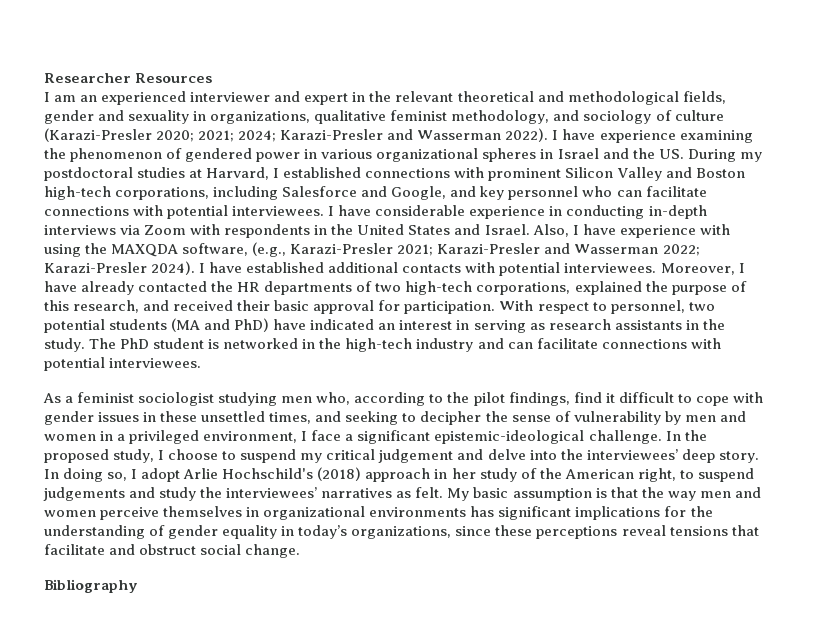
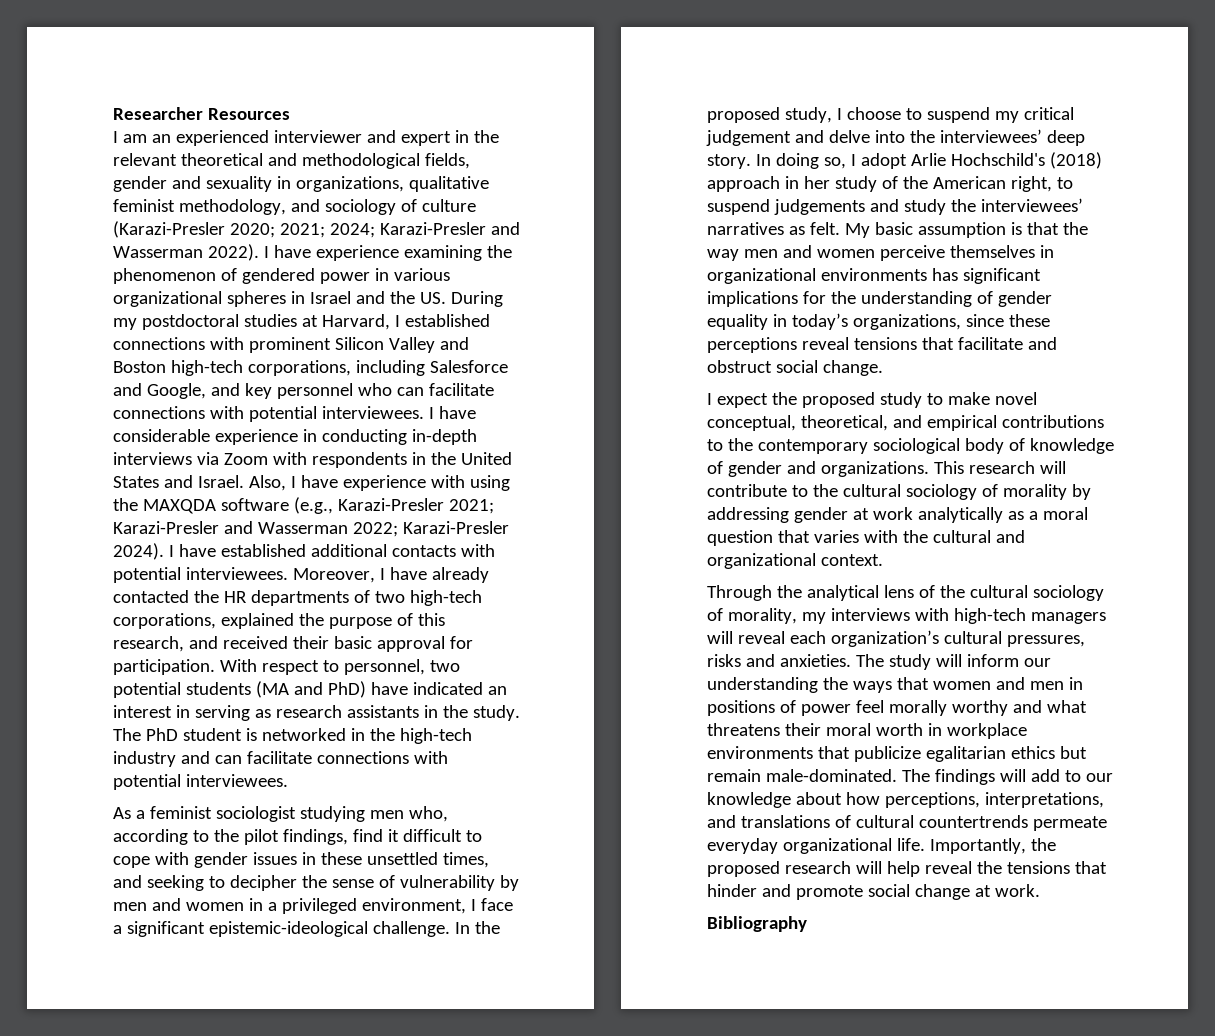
- Also, I have experience with using the MAXQDA software, (e.g., Karazi-Presler 2021; Karazi-Presler and Wasserman 2022; Karazi-Presler 2024).
+ Also, I have experience with using the MAXQDA software (e.g., Karazi-Presler 2021; Karazi-Presler and Wasserman 2022; Karazi-Presler 2024).
+ I expect the proposed study to make novel conceptual, theoretical, and empirical contributions to the contemporary sociological body of knowledge of gender and organizations. This research will contribute to the cultural sociology of morality by addressing gender at work analytically as a moral question that varies with the cultural and organizational context.
+ Through the analytical lens of the cultural sociology of morality, my interviews with high-tech managers will reveal each organization’s cultural pressures, risks and anxieties. The study will inform our understanding the ways that women and men in positions of power feel morally worthy and what threatens their moral worth in workplace environments that publicize egalitarian ethics but remain male-dominated. The findings will add to our knowledge about how perceptions, interpretations, and translations of cultural countertrends permeate everyday organizational life. Importantly, the proposed research will help reveal the tensions that hinder and promote social change at work.

